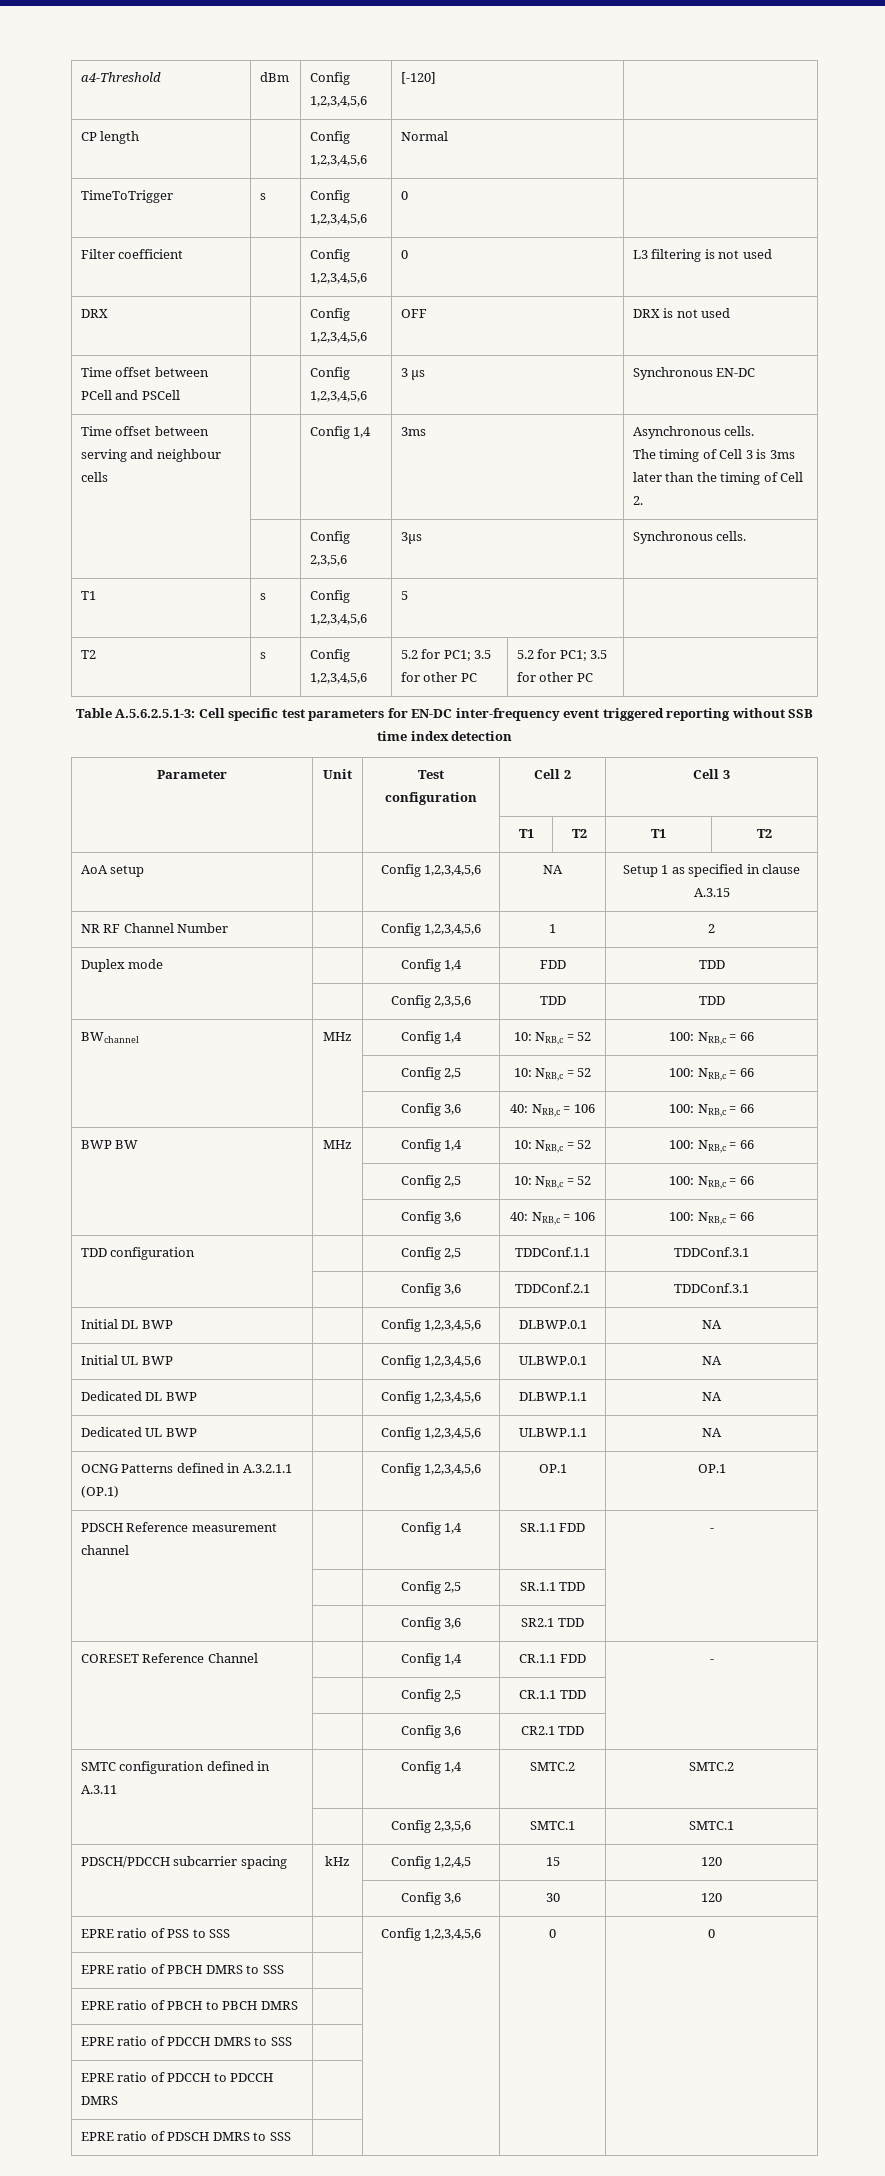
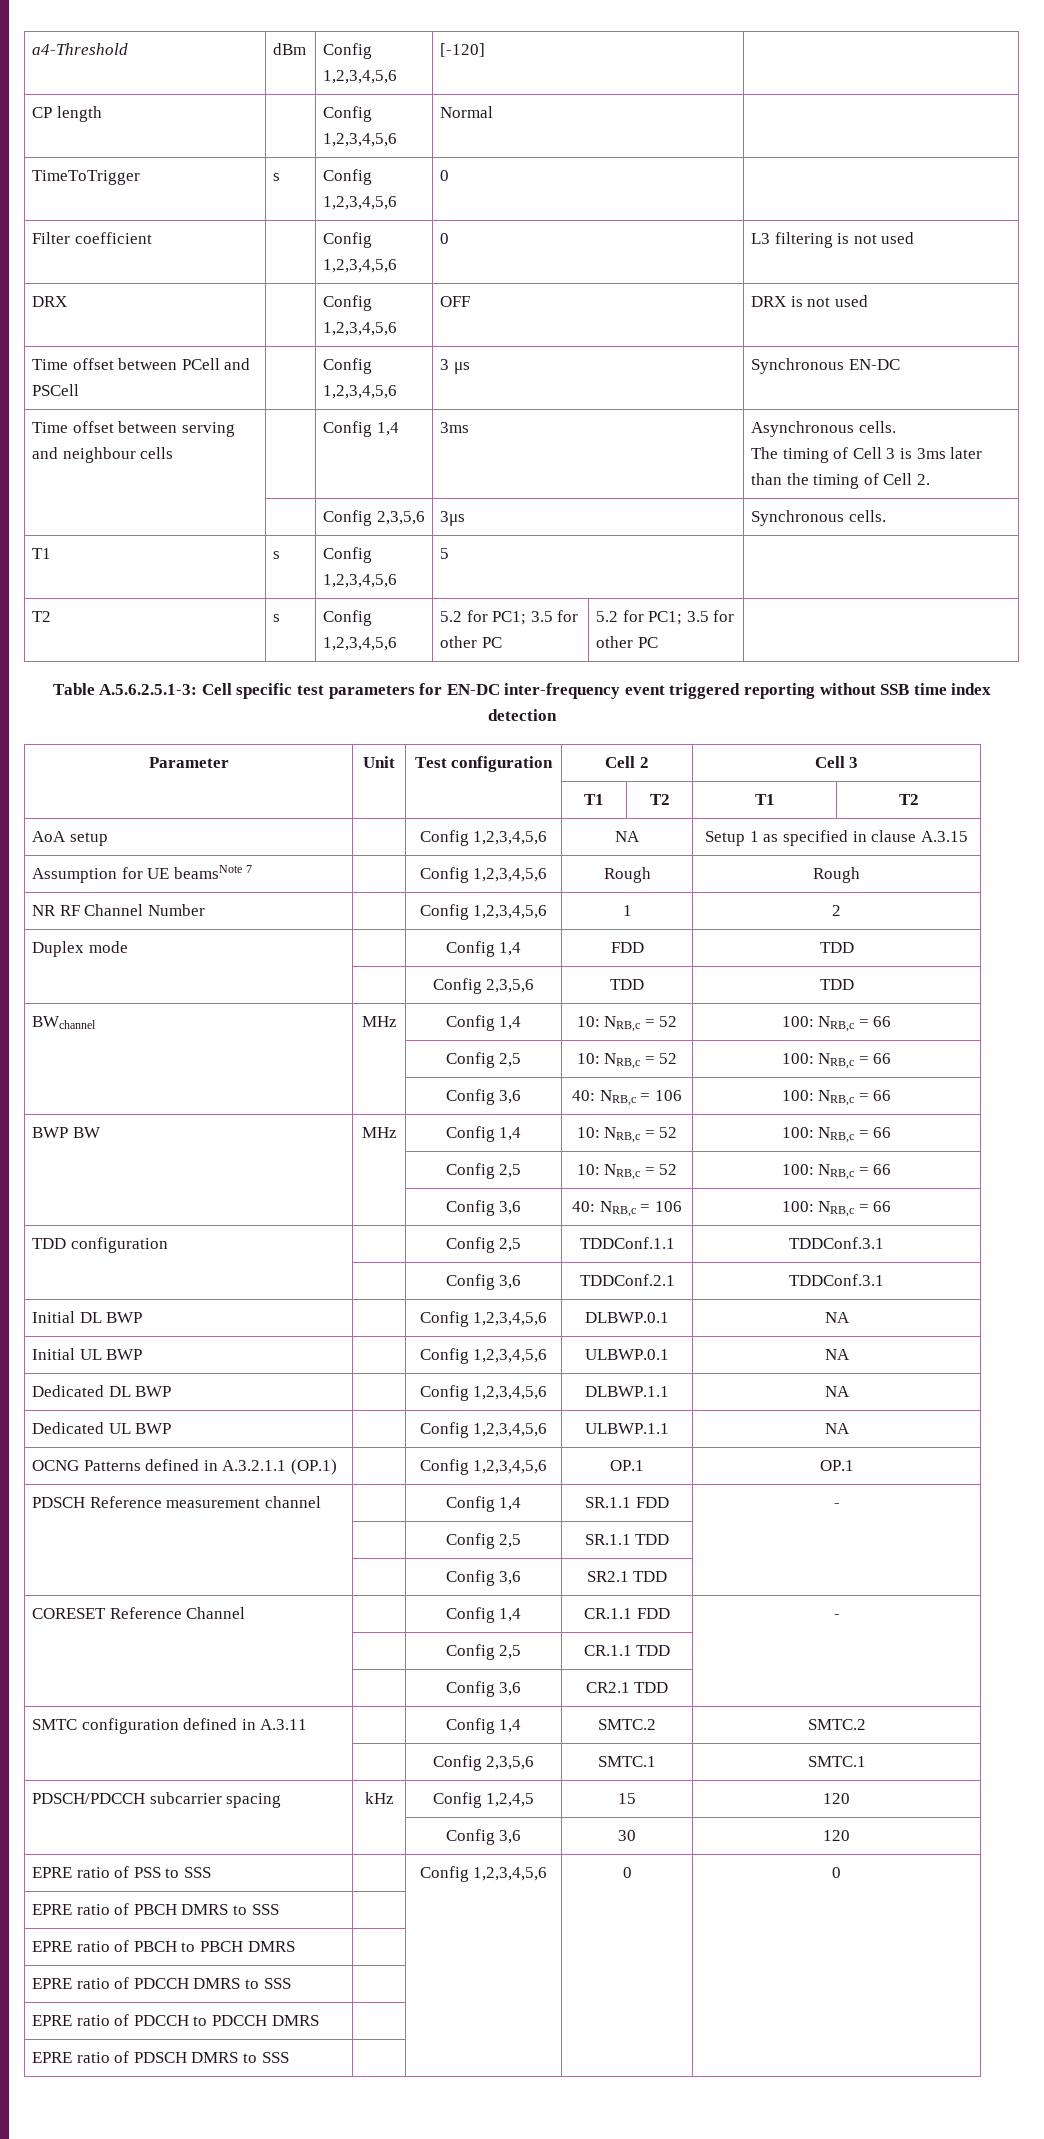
+ Assumption for UE beamsNote 7 | | Config 1,2,3,4,5,6 | Rough | Rough

